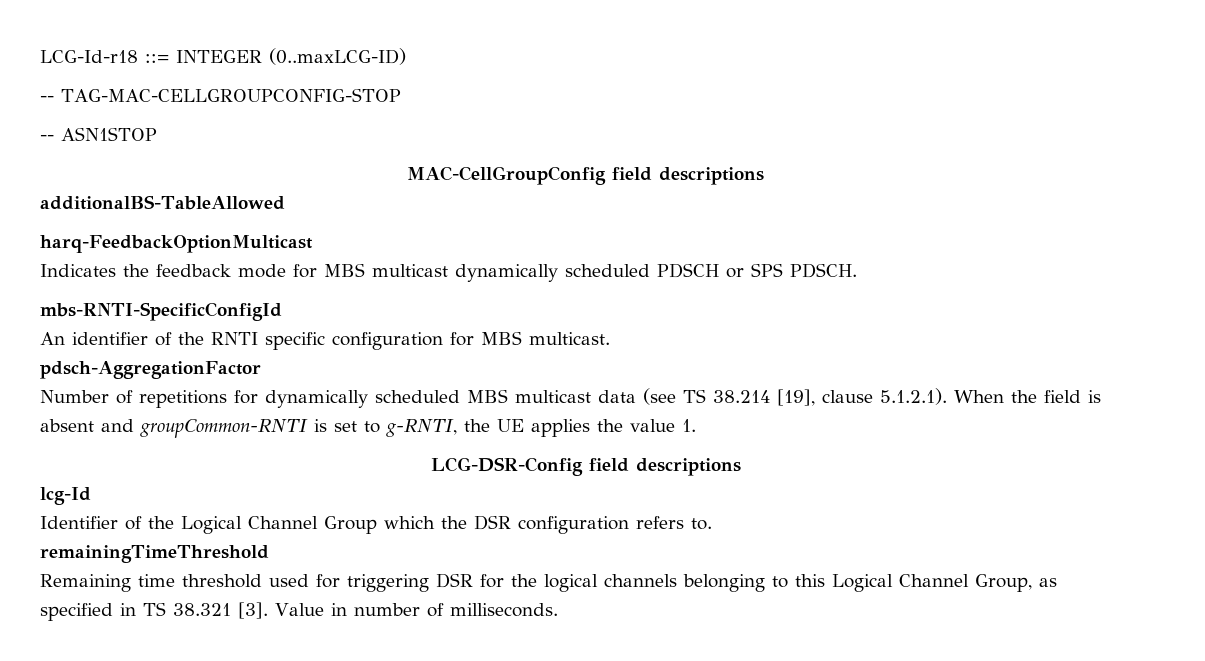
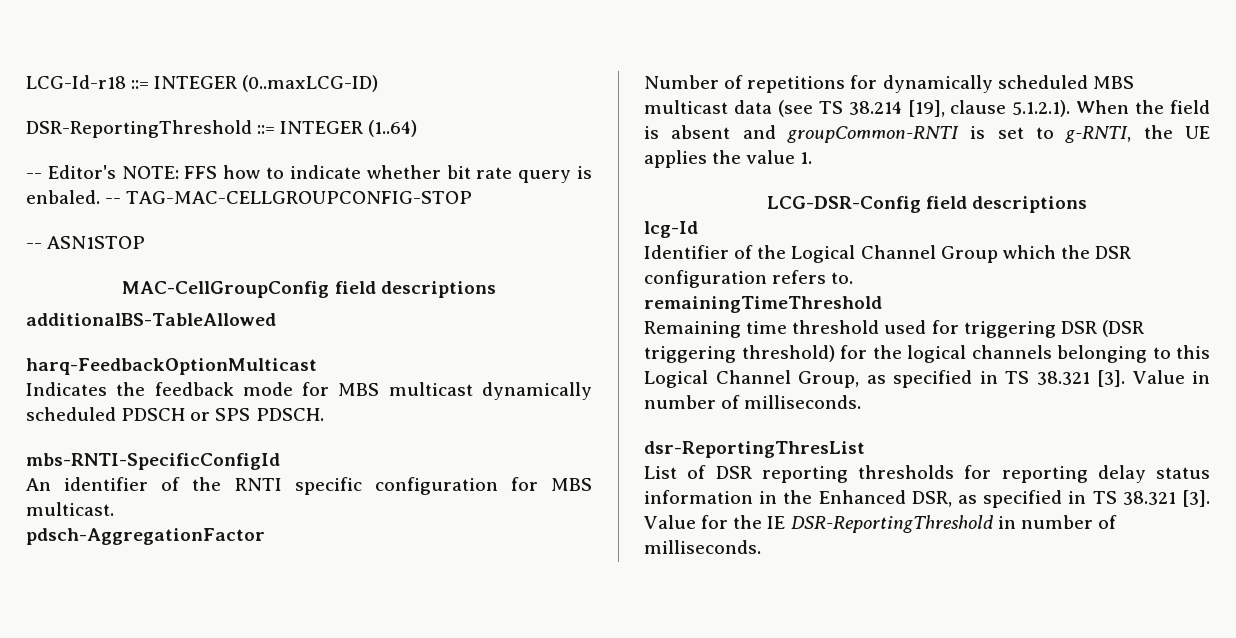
+ DSR-ReportingThreshold ::= INTEGER (1..64)
+ -- Editor's NOTE: FFS how to indicate whether bit rate query is enbaled.
- Remaining time threshold used for triggering DSR for the logical channels belonging to this Logical Channel Group, as specified in TS 38.321 [3].
+ Remaining time threshold used for triggering DSR (DSR triggering threshold) for the logical channels belonging to this Logical Channel Group, as specified in TS 38.321 [3].
+ dsr-ReportingThresList
+ List of DSR reporting thresholds for reporting delay status information in the Enhanced DSR, as specified in TS 38.321 [3]. Value for the IE DSR-ReportingThreshold in number of milliseconds.

